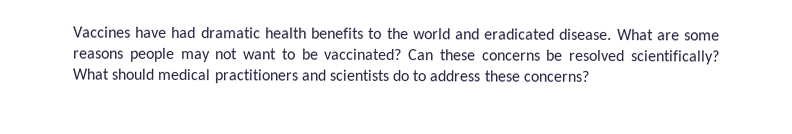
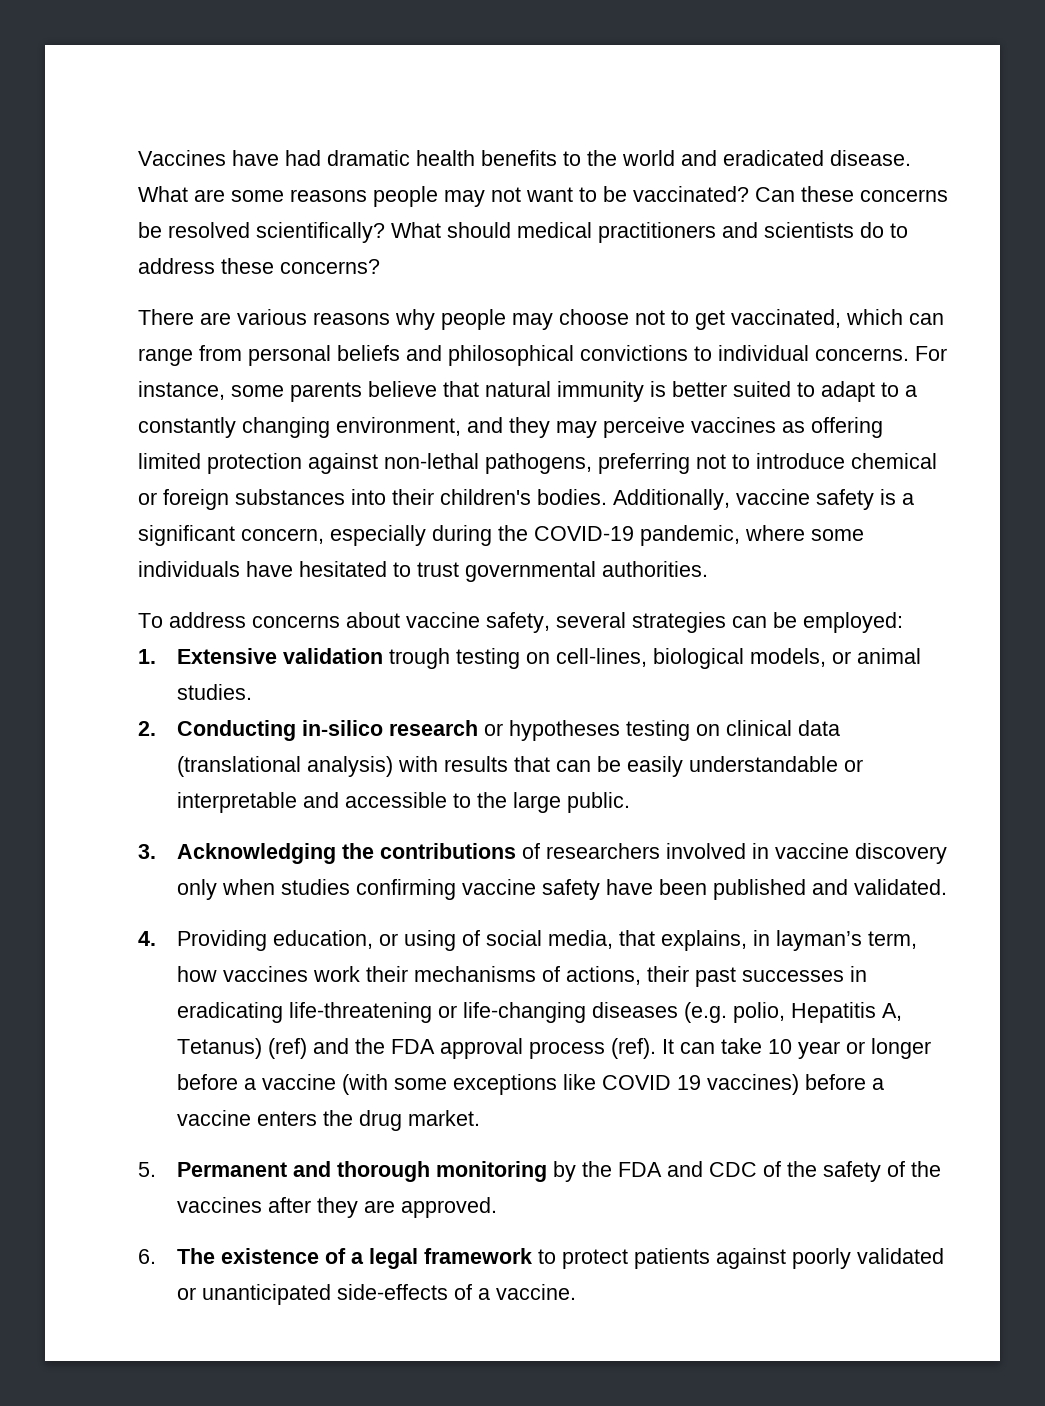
+ There are various reasons why people may choose not to get vaccinated, which can range from personal beliefs and philosophical convictions to individual concerns. For instance, some parents believe that natural immunity is better suited to adapt to a constantly changing environment, and they may perceive vaccines as offering limited protection against non-lethal pathogens, preferring not to introduce chemical or foreign substances into their children's bodies. Additionally, vaccine safety is a significant concern, especially during the COVID-19 pandemic, where some individuals have hesitated to trust governmental authorities.
+ To address concerns about vaccine safety, several strategies can be employed:
+ 1. Extensive validation trough testing on cell-lines, biological models, or animal studies.
+ 2. Conducting in-silico research or hypotheses testing on clinical data (translational analysis) with results that can be easily understandable or interpretable and accessible to the large public.
+ 3. Acknowledging the contributions of researchers involved in vaccine discovery only when studies confirming vaccine safety have been published and validated.
+ 4. Providing education, or using of social media, that explains, in layman’s term, how vaccines work their mechanisms of actions, their past successes in eradicating life-threatening or life-changing diseases (e.g. polio, Hepatitis A, Tetanus) (ref) and the FDA approval process (ref). It can take 10 year or longer before a vaccine (with some exceptions like COVID 19 vaccines) before a vaccine enters the drug market.
+ 5. Permanent and thorough monitoring by the FDA and CDC of the safety of the vaccines after they are approved.
+ 6. The existence of a legal framework to protect patients against poorly validated or unanticipated side-effects of a vaccine.

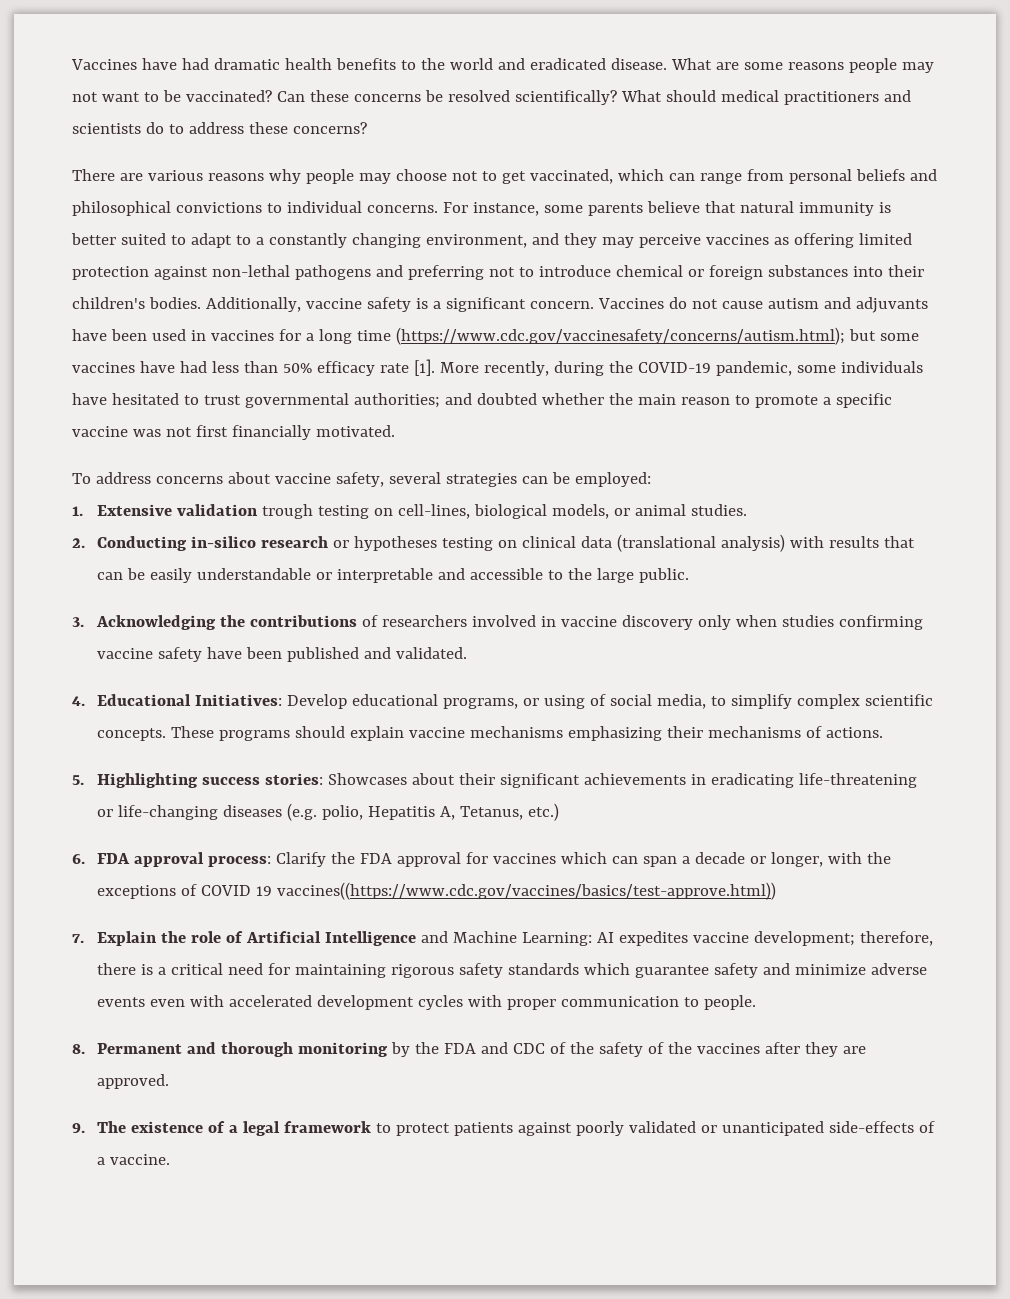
- For instance, some parents believe that natural immunity is better suited to adapt to a constantly changing environment, and they may perceive vaccines as offering limited protection against non-lethal pathogens, preferring not to introduce chemical or foreign substances into their children's bodies.
+ For instance, some parents believe that natural immunity is better suited to adapt to a constantly changing environment, and they may perceive vaccines as offering limited protection against non-lethal pathogens and preferring not to introduce chemical or foreign substances into their children's bodies.
- Additionally, vaccine safety is a significant concern, especially during the COVID-19 pandemic, where some individuals have hesitated to trust governmental authorities.
+ Additionally, vaccine safety is a significant concern. Vaccines do not cause autism and adjuvants have been used in vaccines for a long time (https://www.cdc.gov/vaccinesafety/concerns/autism.html); but some vaccines have had less than 50% efficacy rate [1]. More recently, during the COVID-19 pandemic, some individuals have hesitated to trust governmental authorities; and doubted whether the main reason to promote a specific vaccine was not first financially motivated.
- 4. Providing education, or using of social media, that explains, in layman’s term, how vaccines work their mechanisms of actions, their past successes in eradicating life-threatening or life-changing diseases (e.g. polio, Hepatitis A, Tetanus) (ref) and the FDA approval process (ref). It can take 10 year or longer before a vaccine (with some exceptions like COVID 19 vaccines) before a vaccine enters the drug market.
- 5. Permanent and thorough monitoring by the FDA and CDC of the safety of the vaccines after they are approved.
+ 4. Educational Initiatives: Develop educational programs, or using of social media, to simplify complex scientific concepts. These programs should explain vaccine mechanisms emphasizing their mechanisms of actions.
+ 5. Highlighting success stories: Showcases about their significant achievements in eradicating life-threatening or life-changing diseases (e.g. polio, Hepatitis A, Tetanus, etc.)
+ 6. FDA approval process: Clarify the FDA approval for vaccines which can span a decade or longer, with the exceptions of COVID 19 vaccines((https://www.cdc.gov/vaccines/basics/test-approve.html))
+ 7. Explain the role of Artificial Intelligence and Machine Learning: AI expedites vaccine development; therefore, there is a critical need for maintaining rigorous safety standards which guarantee safety and minimize adverse events even with accelerated development cycles with proper communication to people.
+ 8. Permanent and thorough monitoring by the FDA and CDC of the safety of the vaccines after they are approved.
- 6. The existence of a legal framework to protect patients against poorly validated or unanticipated side-effects of a vaccine.
+ 9. The existence of a legal framework to protect patients against poorly validated or unanticipated side-effects of a vaccine.

